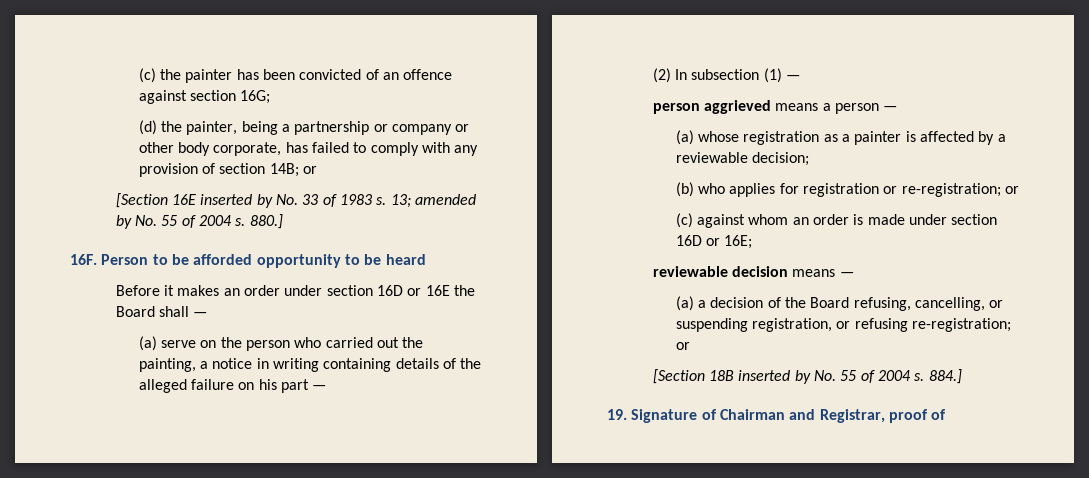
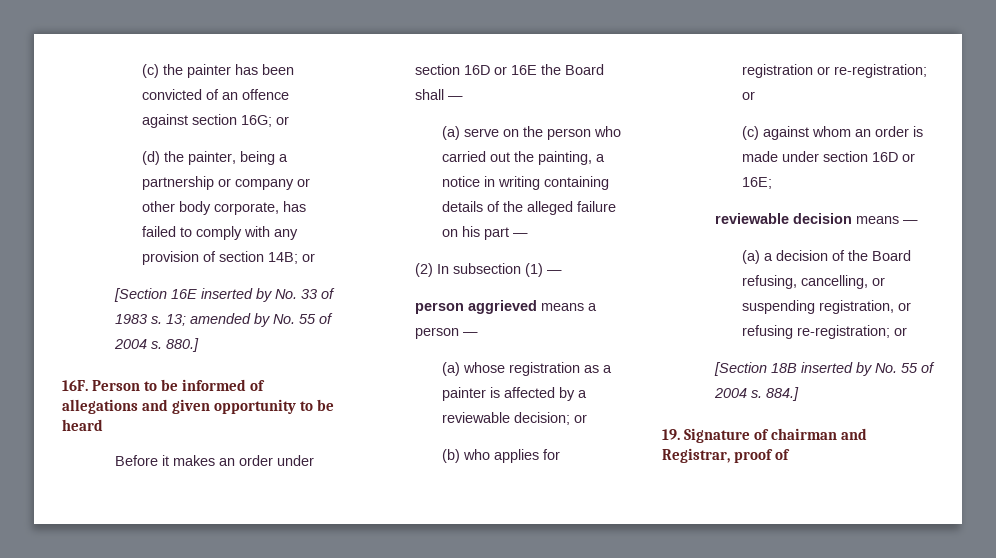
- (c) the painter has been convicted of an offence against section 16G;
+ (c) the painter has been convicted of an offence against section 16G; or
- Person to be afforded opportunity to be heard
+ Person to be informed of allegations and given opportunity to be heard
- (a) whose registration as a painter is affected by a reviewable decision;
+ (a) whose registration as a painter is affected by a reviewable decision; or
- 19. Signature of Chairman and Registrar, proof of
+ 19. Signature of chairman and Registrar, proof of

